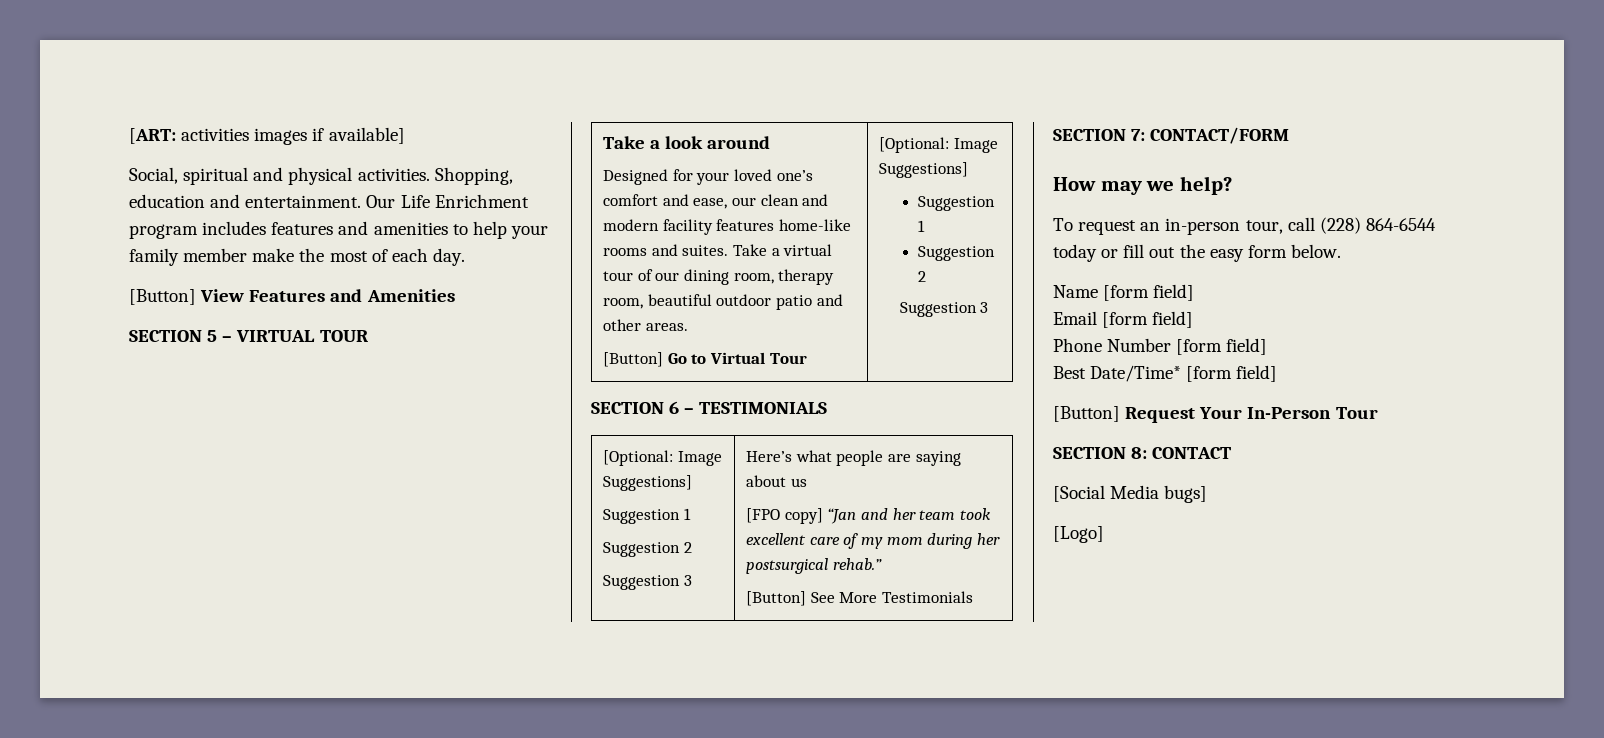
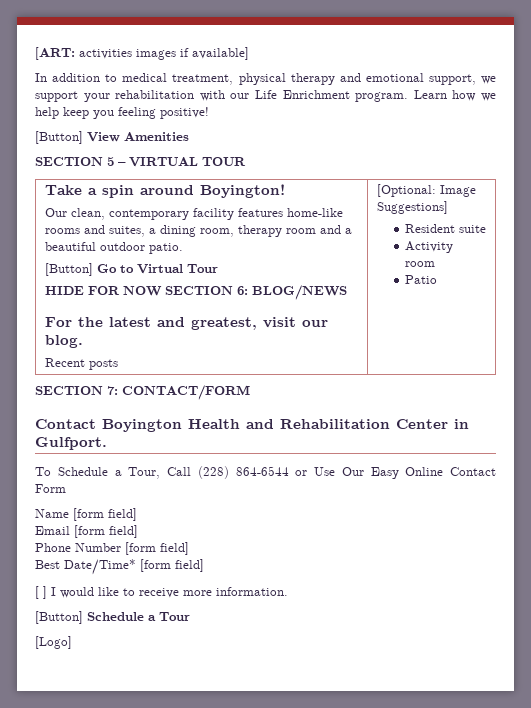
- Social, spiritual and physical activities. Shopping, education and entertainment. Our Life Enrichment program includes features and amenities to help your family member make the most of each day.
+ In addition to medical treatment, physical therapy and emotional support, we support your rehabilitation with our Life Enrichment program. Learn how we help keep you feeling positive!
- [Button] View Features and Amenities
+ [Button] View Amenities
- Take a look around
- Designed for your loved one’s comfort and ease, our clean and modern facility features home-like rooms and suites. Take a virtual tour of our dining room, therapy room, beautiful outdoor patio and other areas.
+ Take a spin around Boyington!
+ Our clean, contemporary facility features home-like rooms and suites, a dining room, therapy room and a beautiful outdoor patio.
- [Button] Go to Virtual Tour | [Optional: Image Suggestions]
- Suggestion 1
- Suggestion 2
- Suggestion 3
- SECTION 6 – TESTIMONIALS
- [Optional: Image Suggestions]
- Suggestion 1
- Suggestion 2
- Suggestion 3 | Here’s what people are saying about us
- [FPO copy] “Jan and her team took excellent care of my mom during her postsurgical rehab.”
- [Button] See More Testimonials
+ [Button] Go to Virtual Tour
+ HIDE FOR NOW SECTION 6: BLOG/NEWS
+ For the latest and greatest, visit our blog.
+ Recent posts | [Optional: Image Suggestions]
+ Resident suite
+ Activity room
+ Patio
  SECTION 7: CONTACT/FORM
- How may we help?
- To request an in-person tour, call (228) 864-6544 today or fill out the easy form below.
+ Contact Boyington Health and Rehabilitation Center in Gulfport.
+ To Schedule a Tour, Call (228) 864-6544 or Use Our Easy Online Contact Form
- [Button] Request Your In-Person Tour
- SECTION 8: CONTACT
- [Social Media bugs]
+ [ ] I would like to receive more information.
+ [Button] Schedule a Tour

